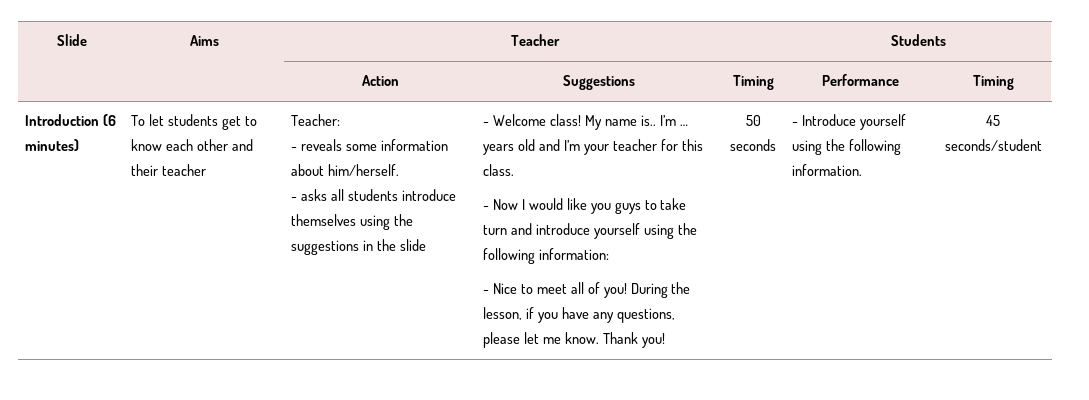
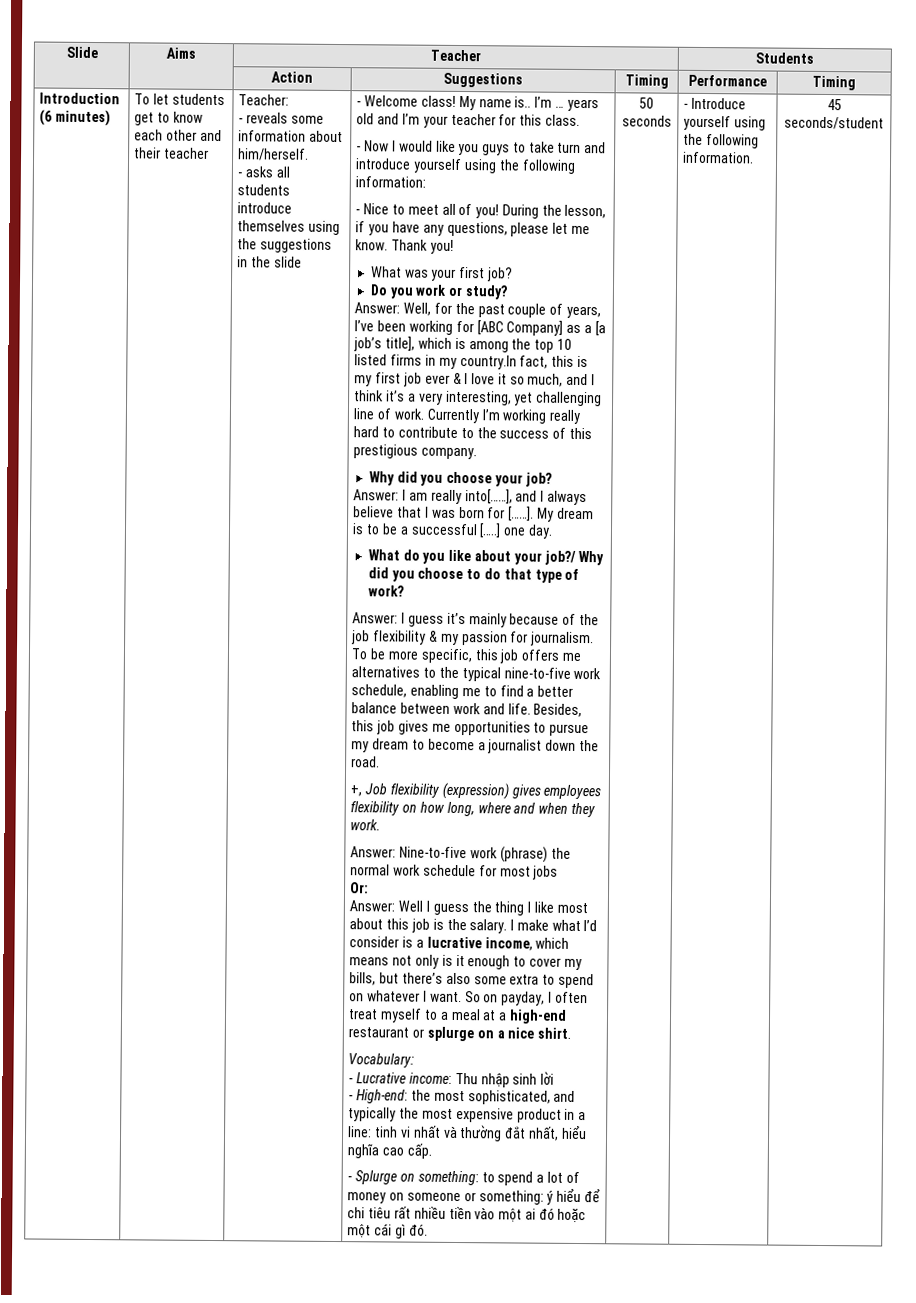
+ What was your first job?
+ Do you work or study?
+ Answer: Well, for the past couple of years, I’ve been working for [ABC Company] as a [a job’s title], which is among the top 10 listed firms in my country.In fact, this is my first job ever & I love it so much, and I think it’s a very interesting, yet challenging line of work. Currently I’m working really hard to contribute to the success of this prestigious company.
+ Why did you choose your job?
+ Answer: I am really into[……], and I always believe that I was born for [……]. My dream is to be a successful […..] one day.
+ What do you like about your job?/ Why did you choose to do that type of work?
+ Answer: I guess it’s mainly because of the job flexibility & my passion for journalism. To be more specific, this job offers me alternatives to the typical nine-to-five work schedule, enabling me to find a better balance between work and life. Besides, this job gives me opportunities to pursue my dream to become a journalist down the road.
+ +, Job flexibility (expression) gives employees flexibility on how long, where and when they work.
+ Answer: Nine-to-five work (phrase) the normal work schedule for most jobs
+ Or:
+ Answer: Well I guess the thing I like most about this job is the salary. I make what I’d consider is a lucrative income, which means not only is it enough to cover my bills, but there’s also some extra to spend on whatever I want. So on payday, I often treat myself to a meal at a high-end restaurant or splurge on a nice shirt.
+ Vocabulary:
+ - Lucrative income: Thu nhập sinh lời
+ - High-end: the most sophisticated, and typically the most expensive product in a line: tinh vi nhất và thường đắt nhất, hiểu nghĩa cao cấp.
+ - Splurge on something: to spend a lot of money on someone or something: ý hiểu để chi tiêu rất nhiều tiền vào một ai đó hoặc một cái gì đó.

